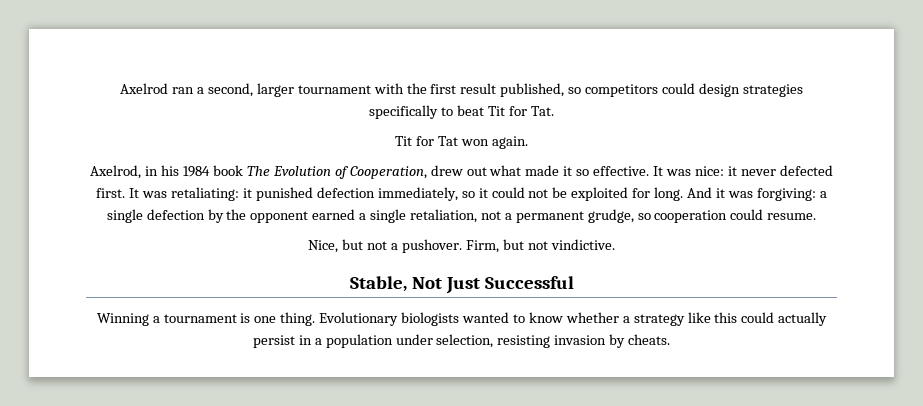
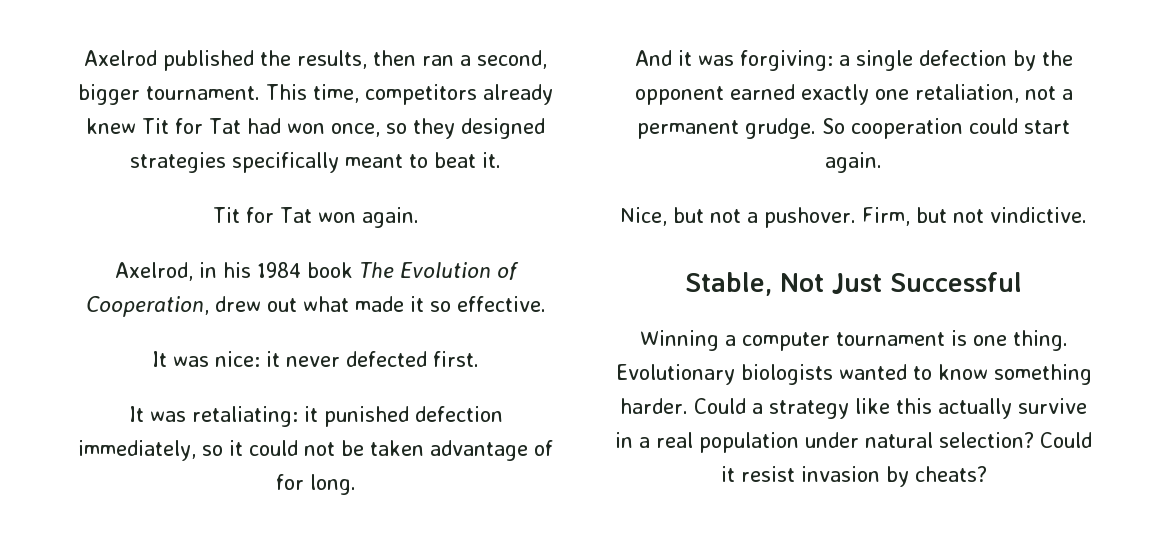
- Axelrod ran a second, larger tournament with the first result published, so competitors could design strategies specifically to beat Tit for Tat.
+ Axelrod published the results, then ran a second, bigger tournament. This time, competitors already knew Tit for Tat had won once, so they designed strategies specifically meant to beat it.
- Axelrod, in his 1984 book The Evolution of Cooperation, drew out what made it so effective. It was nice: it never defected first. It was retaliating: it punished defection immediately, so it could not be exploited for long. And it was forgiving: a single defection by the opponent earned a single retaliation, not a permanent grudge, so cooperation could resume.
+ Axelrod, in his 1984 book The Evolution of Cooperation, drew out what made it so effective.
+ It was nice: it never defected first.
+ It was retaliating: it punished defection immediately, so it could not be taken advantage of for long.
+ And it was forgiving: a single defection by the opponent earned exactly one retaliation, not a permanent grudge. So cooperation could start again.
- Winning a tournament is one thing.
+ Winning a computer tournament is one thing.
- Evolutionary biologists wanted to know whether a strategy like this could actually persist in a population under selection, resisting invasion by cheats.
+ Evolutionary biologists wanted to know something harder. Could a strategy like this actually survive in a real population under natural selection? Could it resist invasion by cheats?

